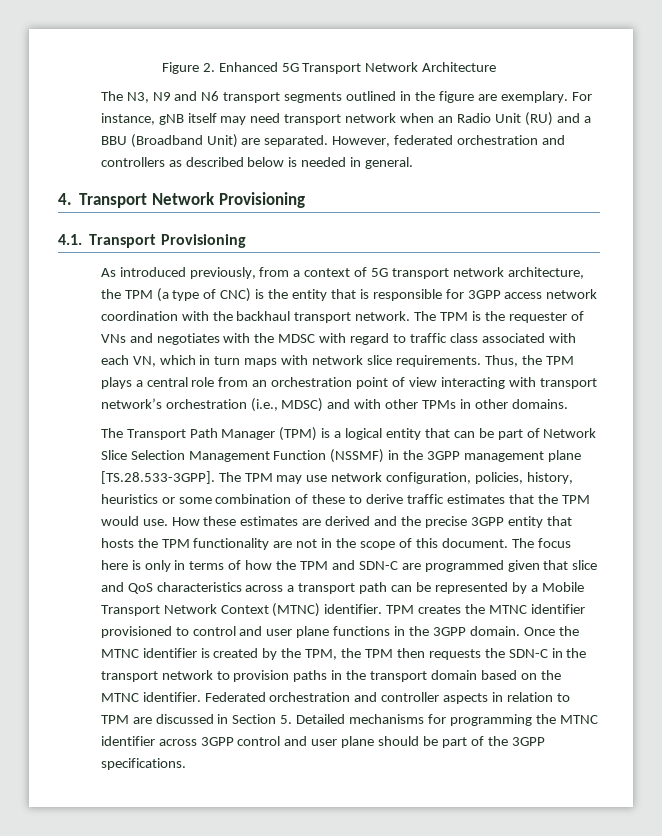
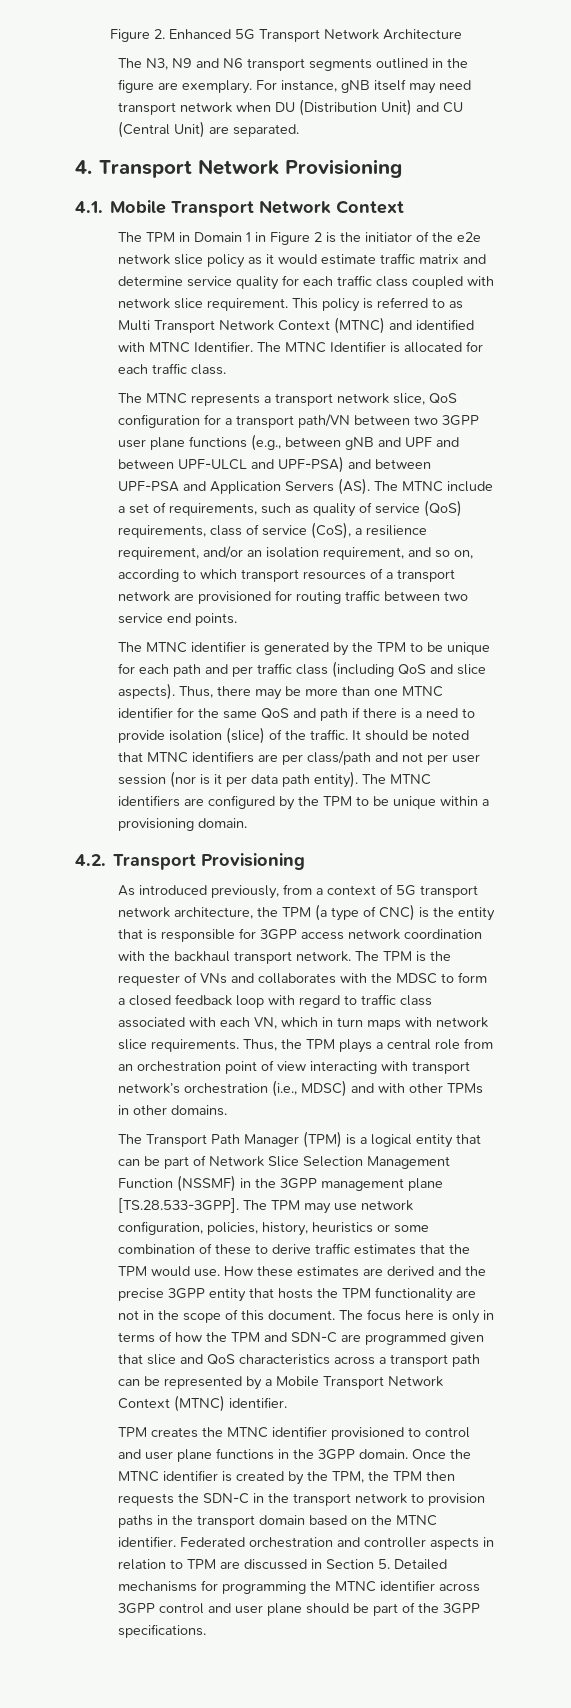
- For instance, gNB itself may need transport network when an Radio Unit (RU) and a BBU (Broadband Unit) are separated. However, federated orchestration and controllers as described below is needed in general.
+ For instance, gNB itself may need transport network when DU (Distribution Unit) and CU (Central Unit) are separated.
  4. Transport Network Provisioning
- 4.1. Transport Provisioning
+ 4.1. Mobile Transport Network Context
+ The TPM in Domain 1 in Figure 2 is the initiator of the e2e network slice policy as it would estimate traffic matrix and determine service quality for each traffic class coupled with network slice requirement. This policy is referred to as Multi Transport Network Context (MTNC) and identified with MTNC Identifier. The MTNC Identifier is allocated for each traffic class.
+ The MTNC represents a transport network slice, QoS configuration for a transport path/VN between two 3GPP user plane functions (e.g., between gNB and UPF and between UPF-ULCL and UPF-PSA) and between UPF-PSA and Application Servers (AS). The MTNC include a set of requirements, such as quality of service (QoS) requirements, class of service (CoS), a resilience requirement, and/or an isolation requirement, and so on, according to which transport resources of a transport network are provisioned for routing traffic between two service end points.
+ The MTNC identifier is generated by the TPM to be unique for each path and per traffic class (including QoS and slice aspects). Thus, there may be more than one MTNC identifier for the same QoS and path if there is a need to provide isolation (slice) of the traffic. It should be noted that MTNC identifiers are per class/path and not per user session (nor is it per data path entity). The MTNC identifiers are configured by the TPM to be unique within a provisioning domain.
+ 4.2. Transport Provisioning
- The TPM is the requester of VNs and negotiates with the MDSC with regard to traffic class associated with each VN, which in turn maps with network slice requirements.
+ The TPM is the requester of VNs and collaborates with the MDSC to form a closed feedback loop with regard to traffic class associated with each VN, which in turn maps with network slice requirements.
- The focus here is only in terms of how the TPM and SDN-C are programmed given that slice and QoS characteristics across a transport path can be represented by a Mobile Transport Network Context (MTNC) identifier. TPM creates the MTNC identifier provisioned to control and user plane functions in the 3GPP domain.
+ The focus here is only in terms of how the TPM and SDN-C are programmed given that slice and QoS characteristics across a transport path can be represented by a Mobile Transport Network Context (MTNC) identifier.
+ TPM creates the MTNC identifier provisioned to control and user plane functions in the 3GPP domain.

